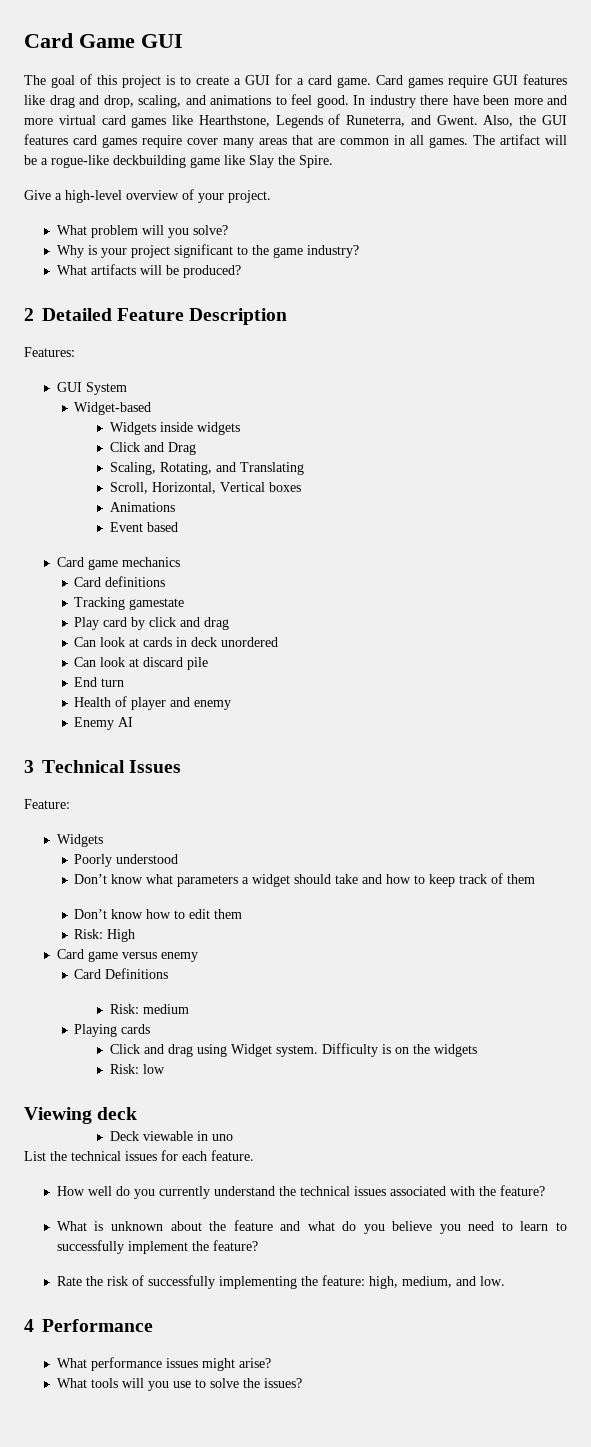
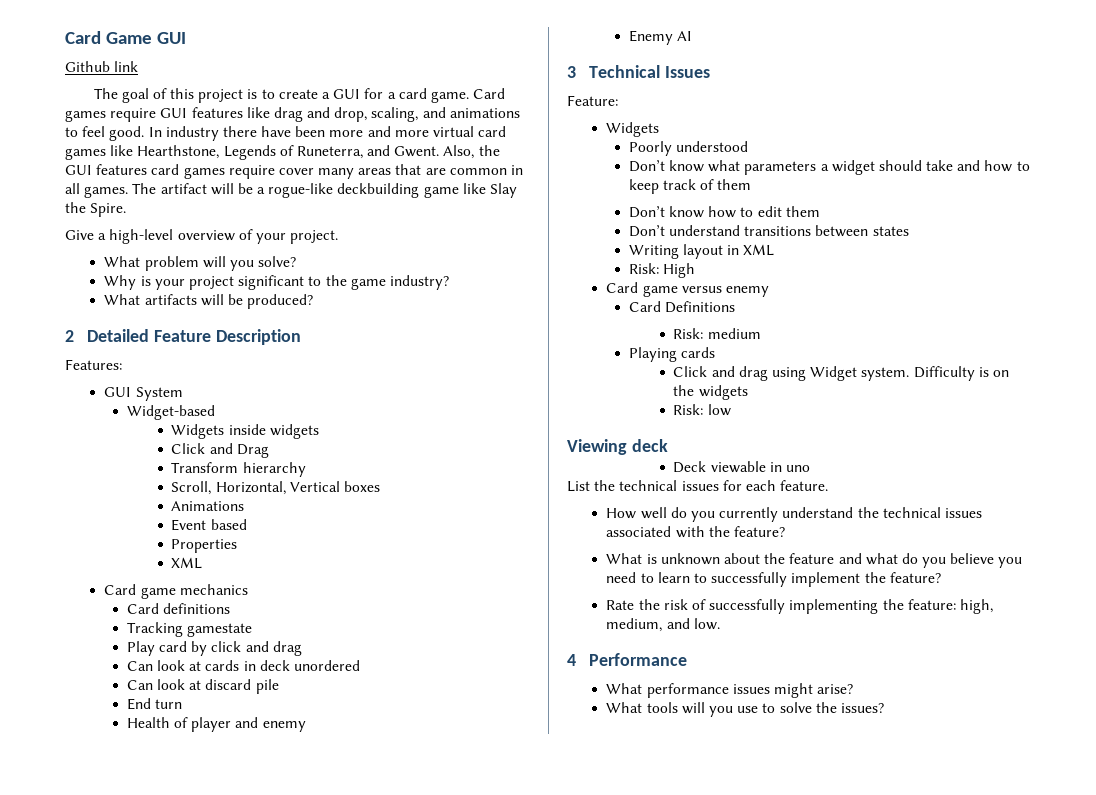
+ Github link
- Scaling, Rotating, and Translating
+ Transform hierarchy
+ Properties
+ XML
+ Don’t understand transitions between states
+ Writing layout in XML

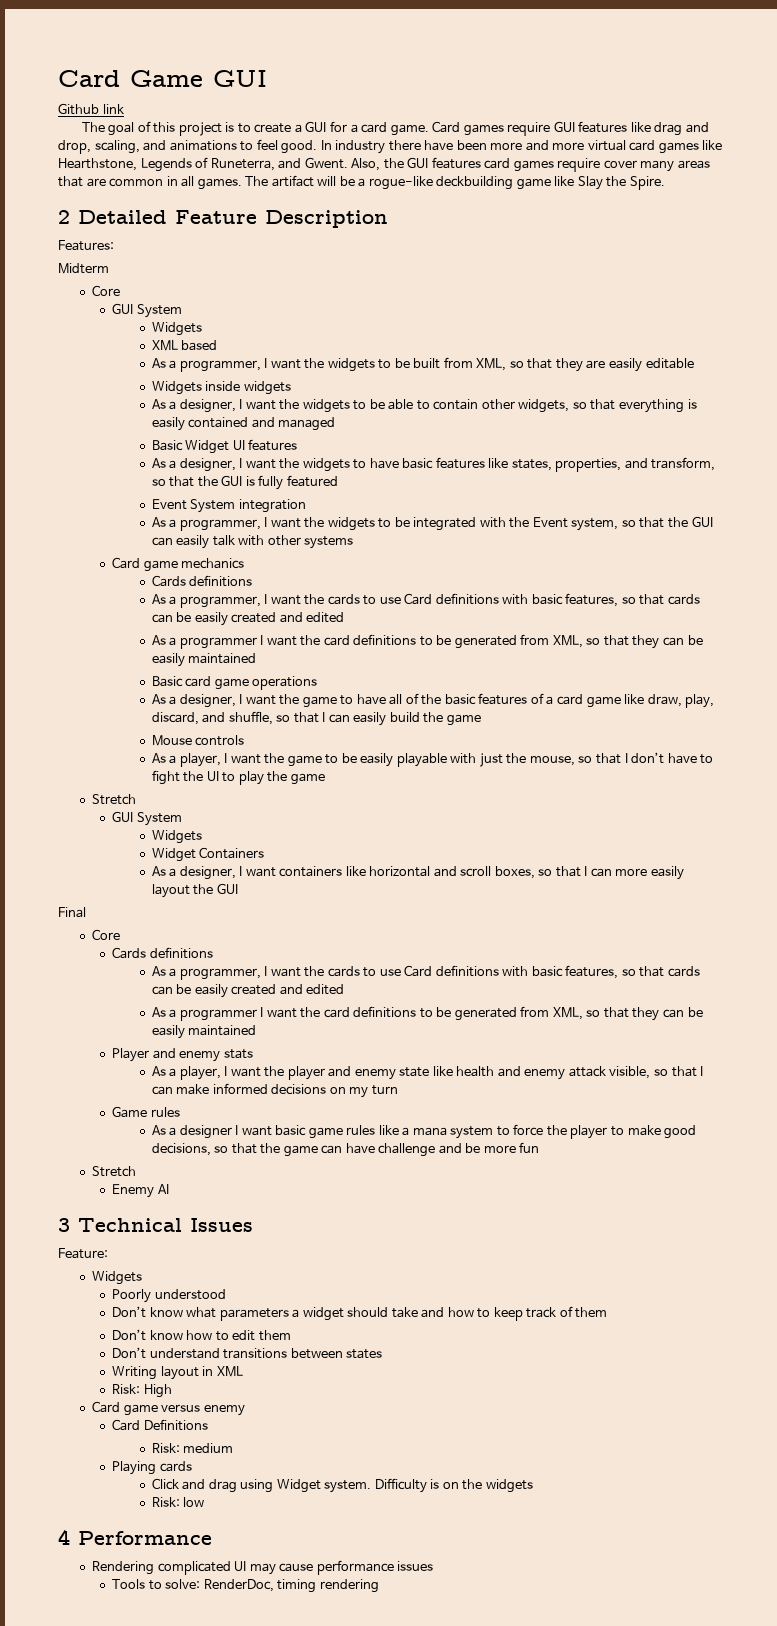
- Give a high-level overview of your project.
- What problem will you solve?
- Why is your project significant to the game industry?
- What artifacts will be produced?
+ Midterm
+ Core
  GUI System
- Widget-based
+ Widgets
+ XML based
+ As a programmer, I want the widgets to be built from XML, so that they are easily editable
  Widgets inside widgets
- Click and Drag
- Transform hierarchy
- Scroll, Horizontal, Vertical boxes
- Animations
- Event based
- Properties
- XML
+ As a designer, I want the widgets to be able to contain other widgets, so that everything is easily contained and managed
+ Basic Widget UI features
+ As a designer, I want the widgets to have basic features like states, properties, and transform, so that the GUI is fully featured
+ Event System integration
+ As a programmer, I want the widgets to be integrated with the Event system, so that the GUI can easily talk with other systems
  Card game mechanics
- Card definitions
- Tracking gamestate
- Play card by click and drag
- Can look at cards in deck unordered
- Can look at discard pile
- End turn
- Health of player and enemy
+ Cards definitions
+ As a programmer, I want the cards to use Card definitions with basic features, so that cards can be easily created and edited
+ As a programmer I want the card definitions to be generated from XML, so that they can be easily maintained
+ Basic card game operations
+ As a designer, I want the game to have all of the basic features of a card game like draw, play, discard, and shuffle, so that I can easily build the game
+ Mouse controls
+ As a player, I want the game to be easily playable with just the mouse, so that I don’t have to fight the UI to play the game
+ Stretch
+ GUI System
+ Widgets
+ Widget Containers
+ As a designer, I want containers like horizontal and scroll boxes, so that I can more easily layout the GUI
+ Final
+ Core
+ Cards definitions
+ As a programmer, I want the cards to use Card definitions with basic features, so that cards can be easily created and edited
+ As a programmer I want the card definitions to be generated from XML, so that they can be easily maintained
+ Player and enemy stats
+ As a player, I want the player and enemy state like health and enemy attack visible, so that I can make informed decisions on my turn
+ Game rules
+ As a designer I want basic game rules like a mana system to force the player to make good decisions, so that the game can have challenge and be more fun
+ Stretch
- Viewing deck
- Deck viewable in uno
- List the technical issues for each feature.
- How well do you currently understand the technical issues associated with the feature?
- What is unknown about the feature and what do you believe you need to learn to successfully implement the feature?
- Rate the risk of successfully implementing the feature: high, medium, and low.
  4 Performance
- What performance issues might arise?
- What tools will you use to solve the issues?
+ Rendering complicated UI may cause performance issues
+ Tools to solve: RenderDoc, timing rendering

